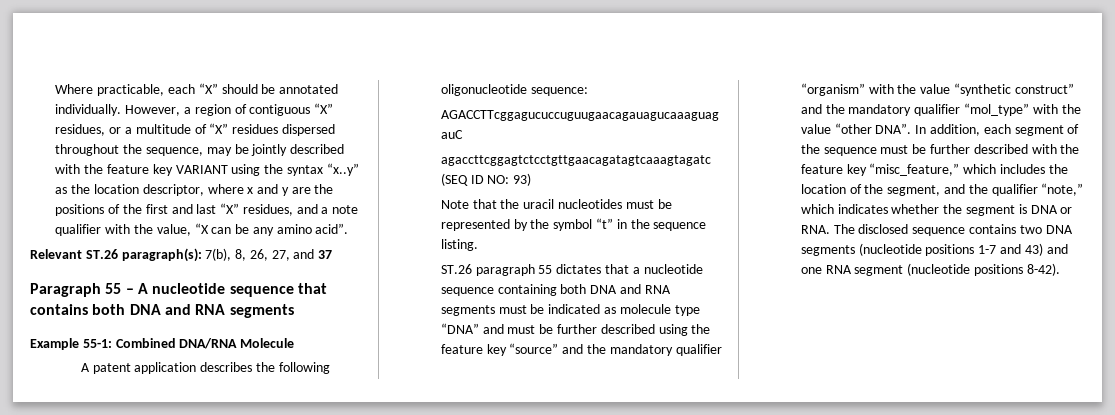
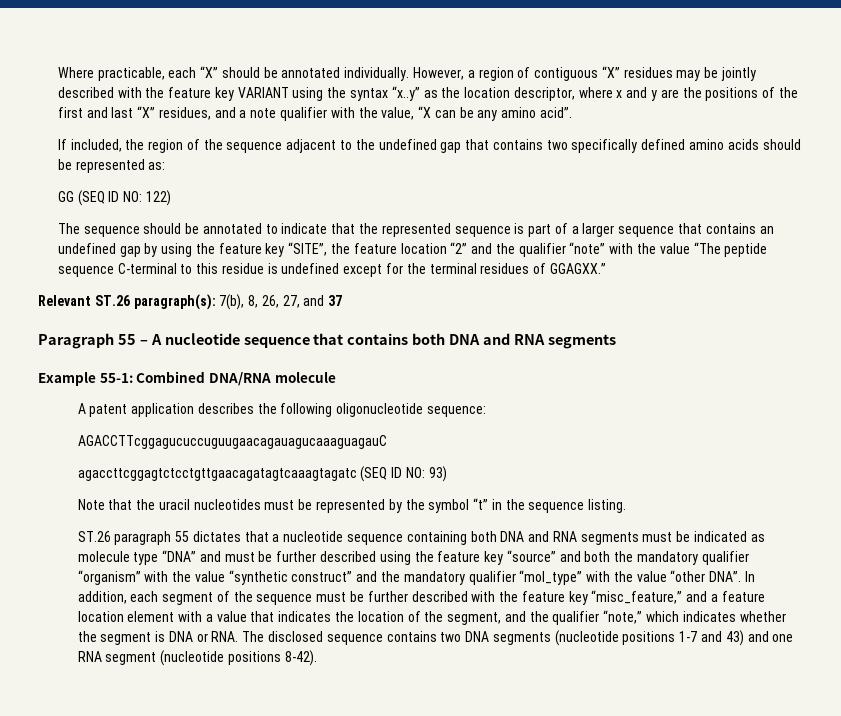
- However, a region of contiguous “X” residues, or a multitude of “X” residues dispersed throughout the sequence, may be jointly described with the feature key VARIANT using the syntax “x..y” as the location descriptor, where x and y are the positions of the first and last “X” residues, and a note qualifier with the value, “X can be any amino acid”.
+ However, a region of contiguous “X” residues may be jointly described with the feature key VARIANT using the syntax “x..y” as the location descriptor, where x and y are the positions of the first and last “X” residues, and a note qualifier with the value, “X can be any amino acid”.
+ If included, the region of the sequence adjacent to the undefined gap that contains two specifically defined amino acids should be represented as:
+ GG (SEQ ID NO: 122)
+ The sequence should be annotated to indicate that the represented sequence is part of a larger sequence that contains an undefined gap by using the feature key “SITE”, the feature location “2” and the qualifier “note” with the value “The peptide sequence C-terminal to this residue is undefined except for the terminal residues of GGAGXX.”
- Example 55-1: Combined DNA/RNA Molecule
+ Example 55-1: Combined DNA/RNA molecule
- ST.26 paragraph 55 dictates that a nucleotide sequence containing both DNA and RNA segments must be indicated as molecule type “DNA” and must be further described using the feature key “source” and the mandatory qualifier “organism” with the value “synthetic construct” and the mandatory qualifier “mol_type” with the value “other DNA”.
+ ST.26 paragraph 55 dictates that a nucleotide sequence containing both DNA and RNA segments must be indicated as molecule type “DNA” and must be further described using the feature key “source” and both the mandatory qualifier “organism” with the value “synthetic construct” and the mandatory qualifier “mol_type” with the value “other DNA”.
- In addition, each segment of the sequence must be further described with the feature key “misc_feature,” which includes the location of the segment, and the qualifier “note,” which indicates whether the segment is DNA or RNA. The disclosed sequence contains two DNA segments (nucleotide positions 1-7 and 43) and one RNA segment (nucleotide positions 8-42).
+ In addition, each segment of the sequence must be further described with the feature key “misc_feature,” and a feature location element with a value that indicates the location of the segment, and the qualifier “note,” which indicates whether the segment is DNA or RNA. The disclosed sequence contains two DNA segments (nucleotide positions 1-7 and 43) and one RNA segment (nucleotide positions 8-42).

